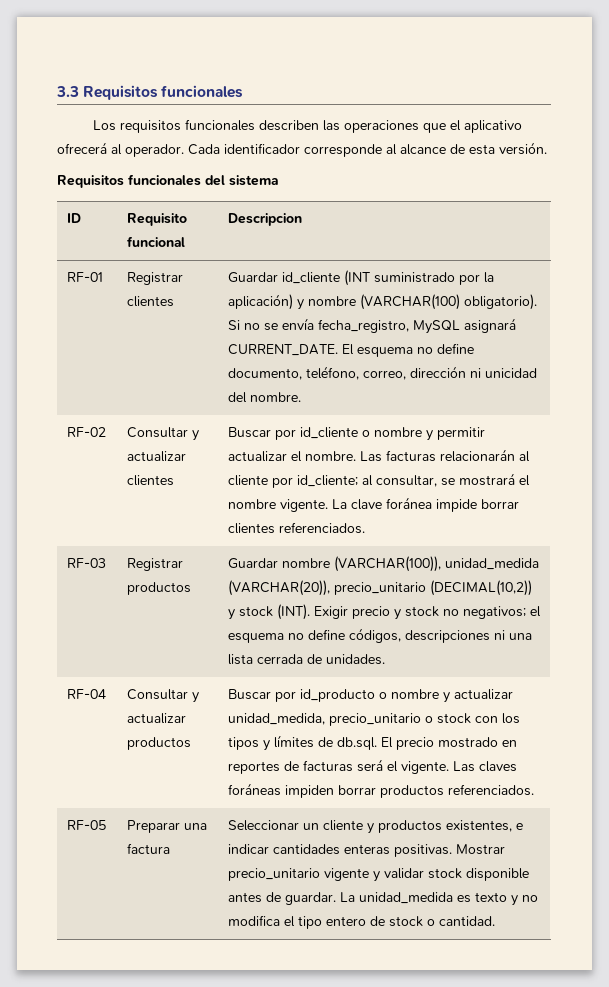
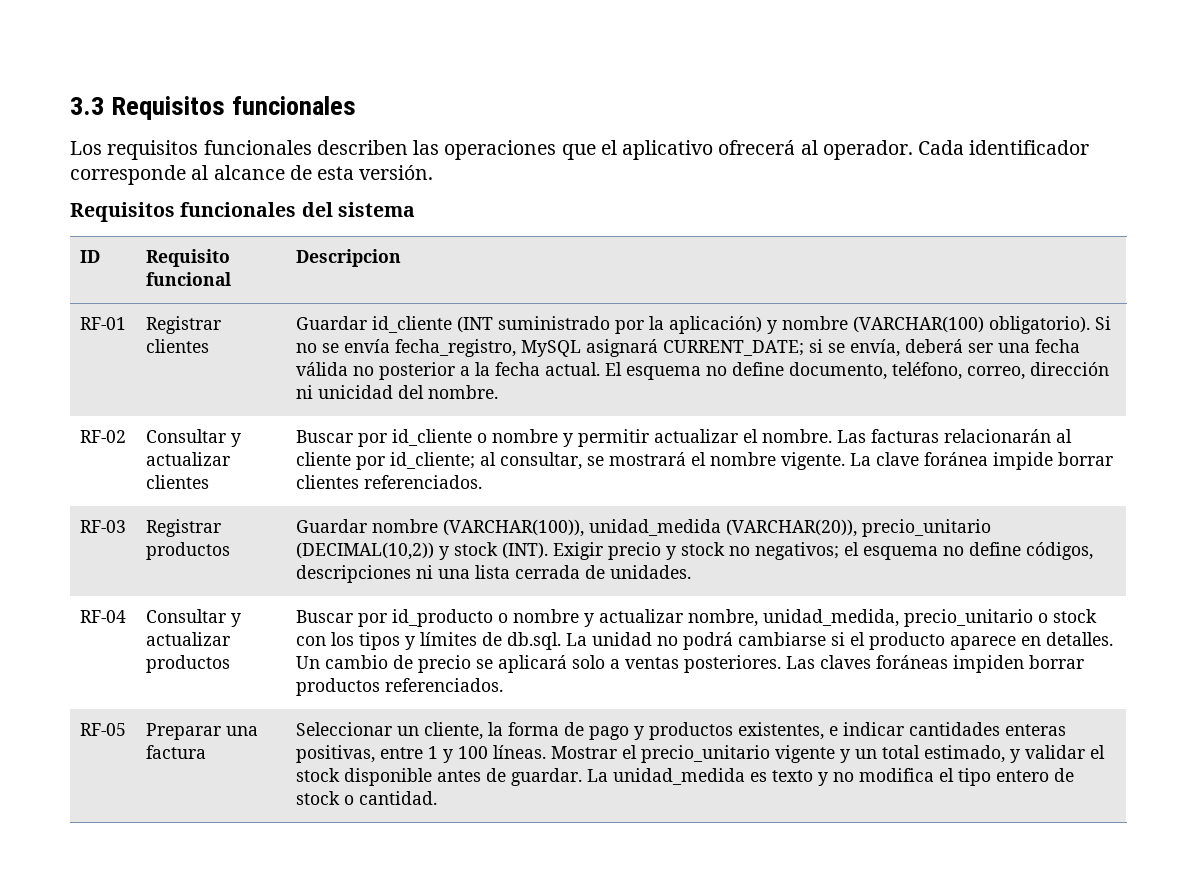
- Si no se envía fecha_registro, MySQL asignará CURRENT_DATE.
+ Si no se envía fecha_registro, MySQL asignará CURRENT_DATE; si se envía, deberá ser una fecha válida no posterior a la fecha actual.
- Buscar por id_producto o nombre y actualizar unidad_medida, precio_unitario o stock con los tipos y límites de db.sql. El precio mostrado en reportes de facturas será el vigente.
+ Buscar por id_producto o nombre y actualizar nombre, unidad_medida, precio_unitario o stock con los tipos y límites de db.sql. La unidad no podrá cambiarse si el producto aparece en detalles. Un cambio de precio se aplicará solo a ventas posteriores.
- Seleccionar un cliente y productos existentes, e indicar cantidades enteras positivas. Mostrar precio_unitario vigente y validar stock disponible antes de guardar.
+ Seleccionar un cliente, la forma de pago y productos existentes, e indicar cantidades enteras positivas, entre 1 y 100 líneas. Mostrar el precio_unitario vigente y un total estimado, y validar el stock disponible antes de guardar.

